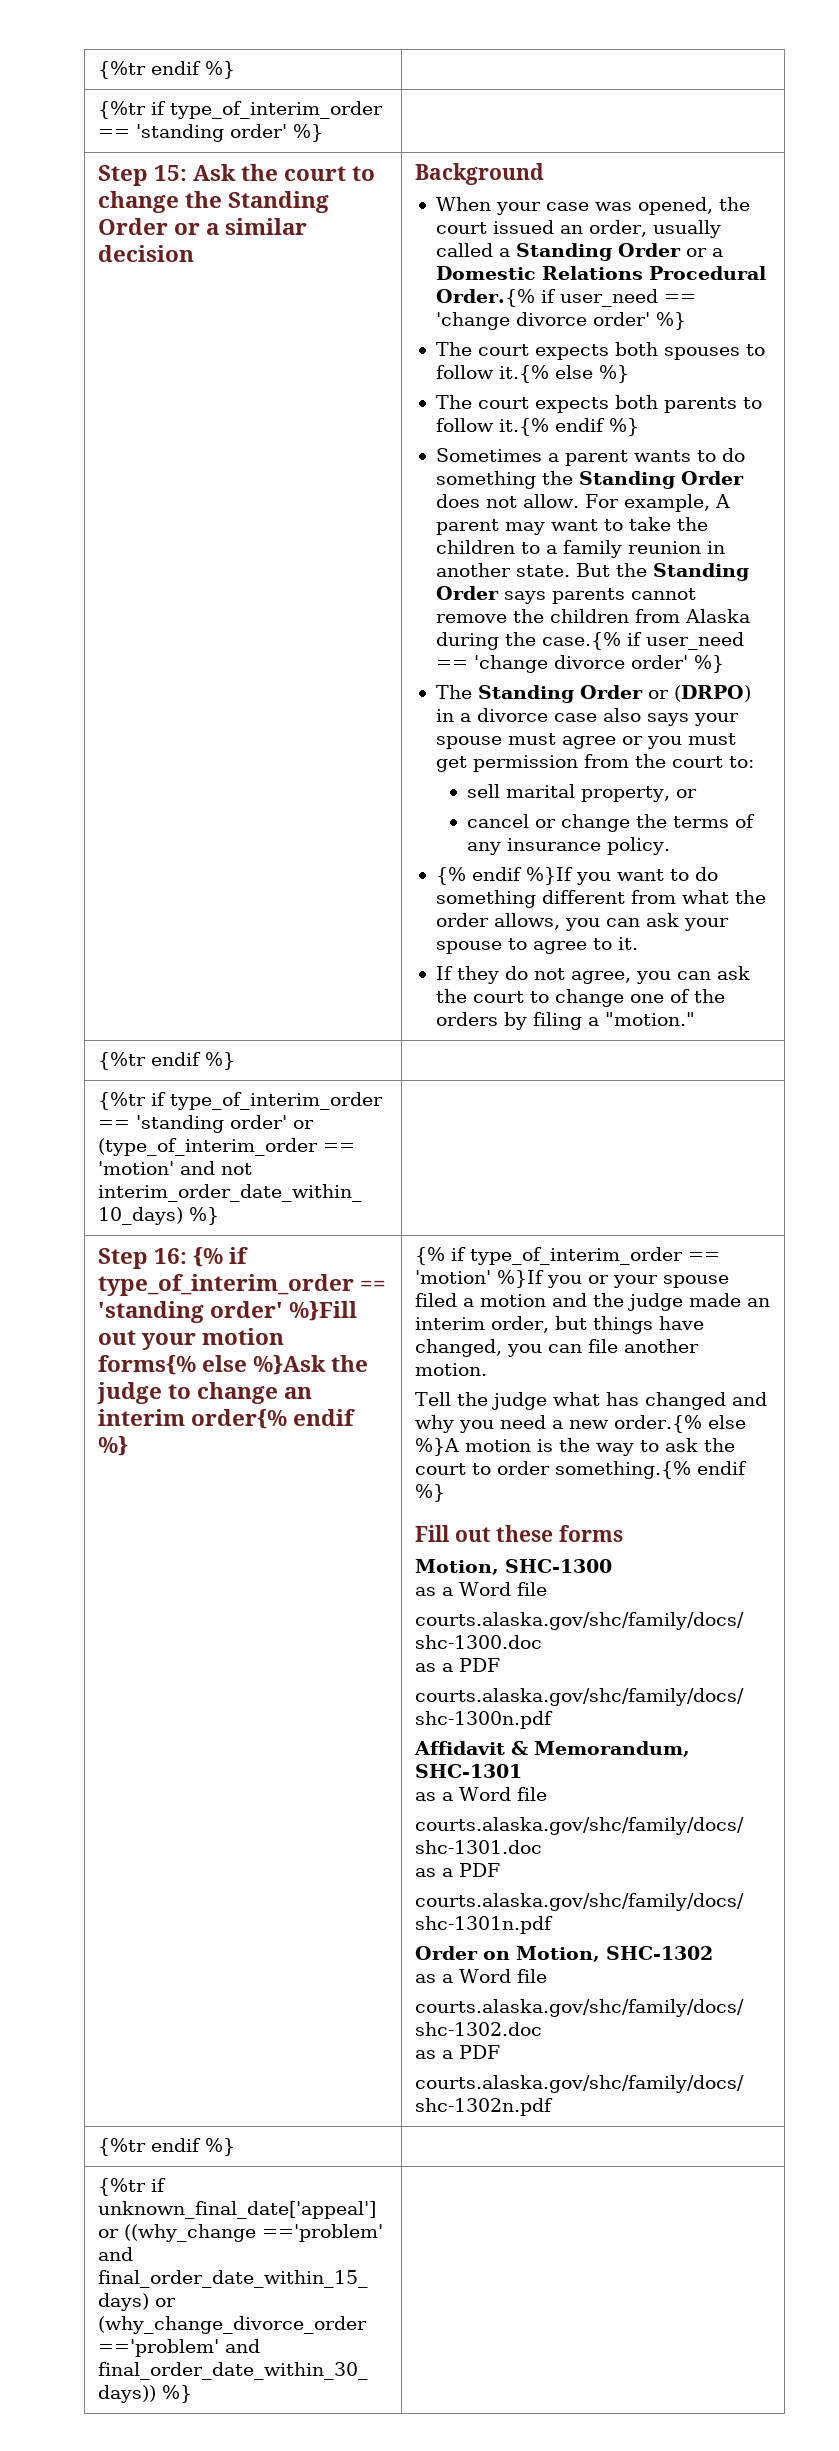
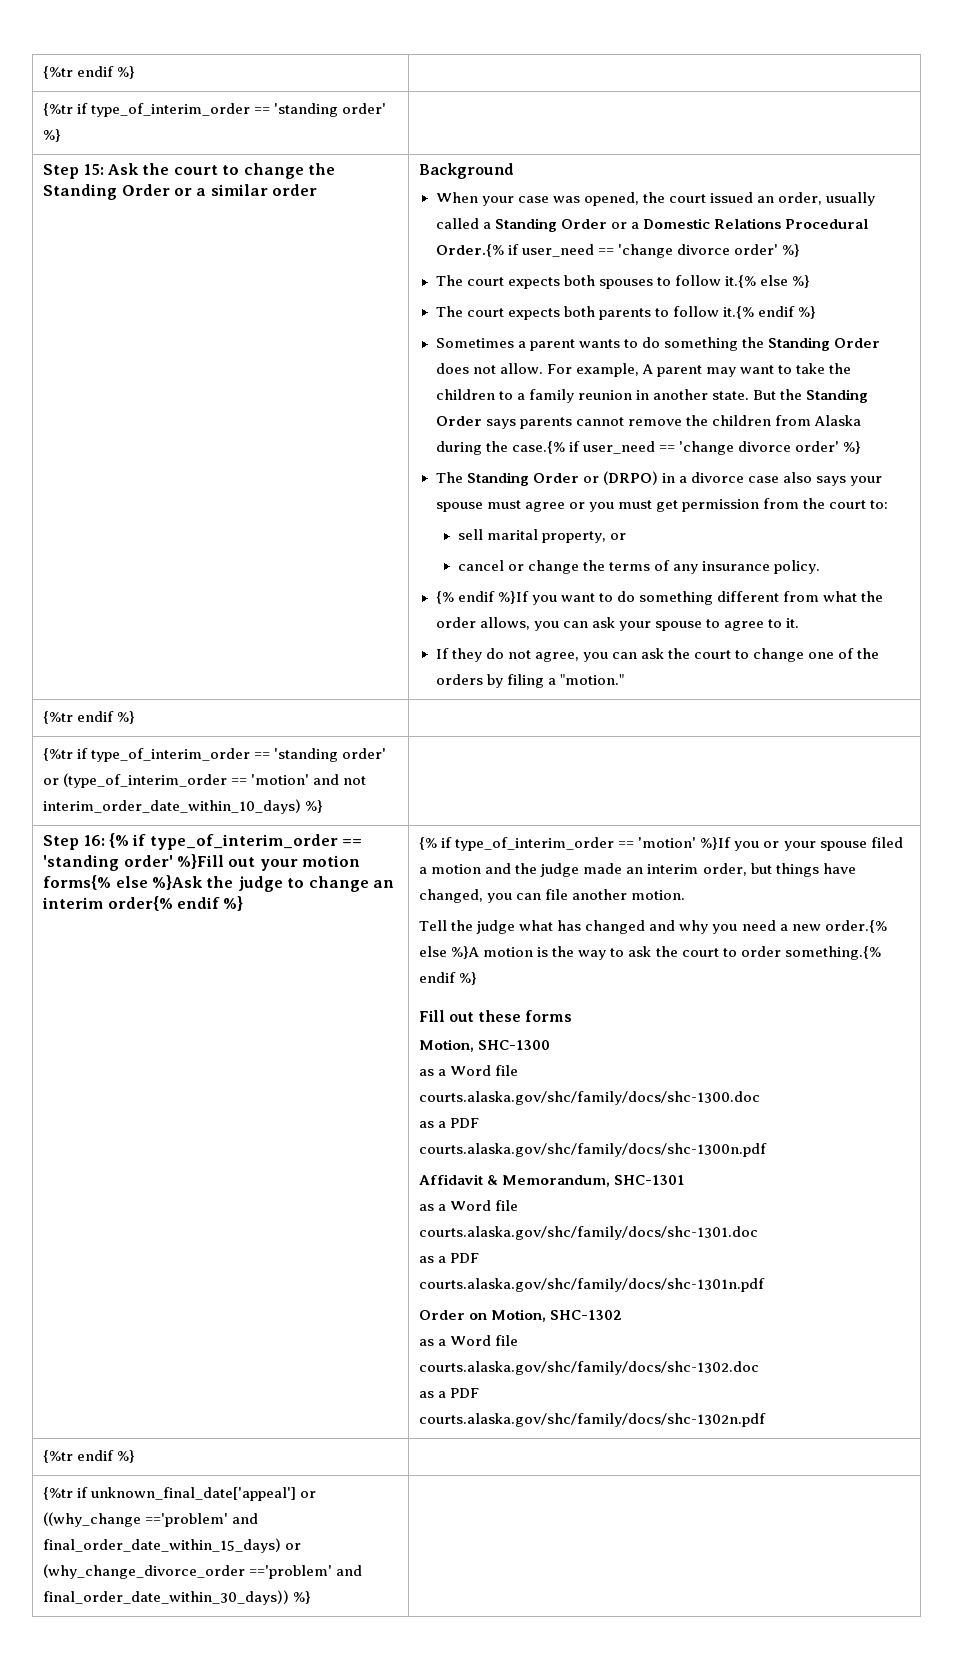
- Step 15: Ask the court to change the Standing Order or a similar decision
+ Step 15: Ask the court to change the Standing Order or a similar order

